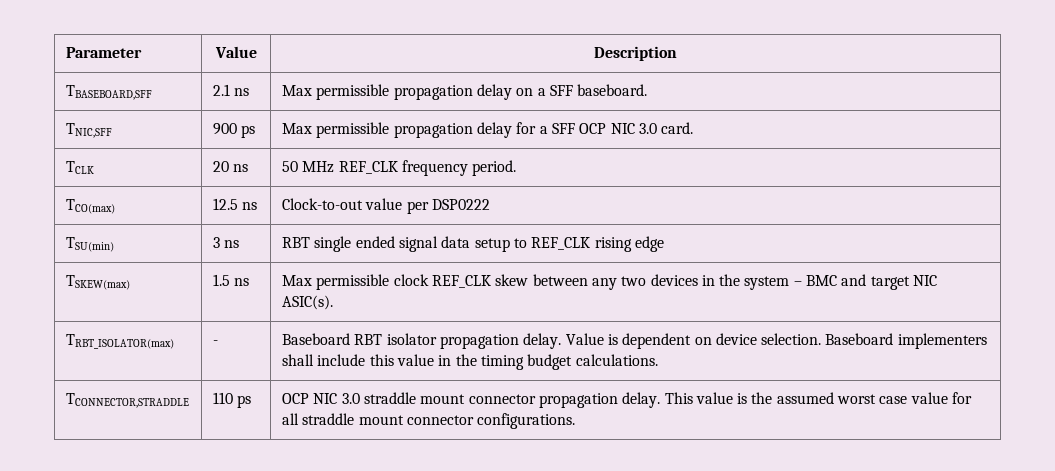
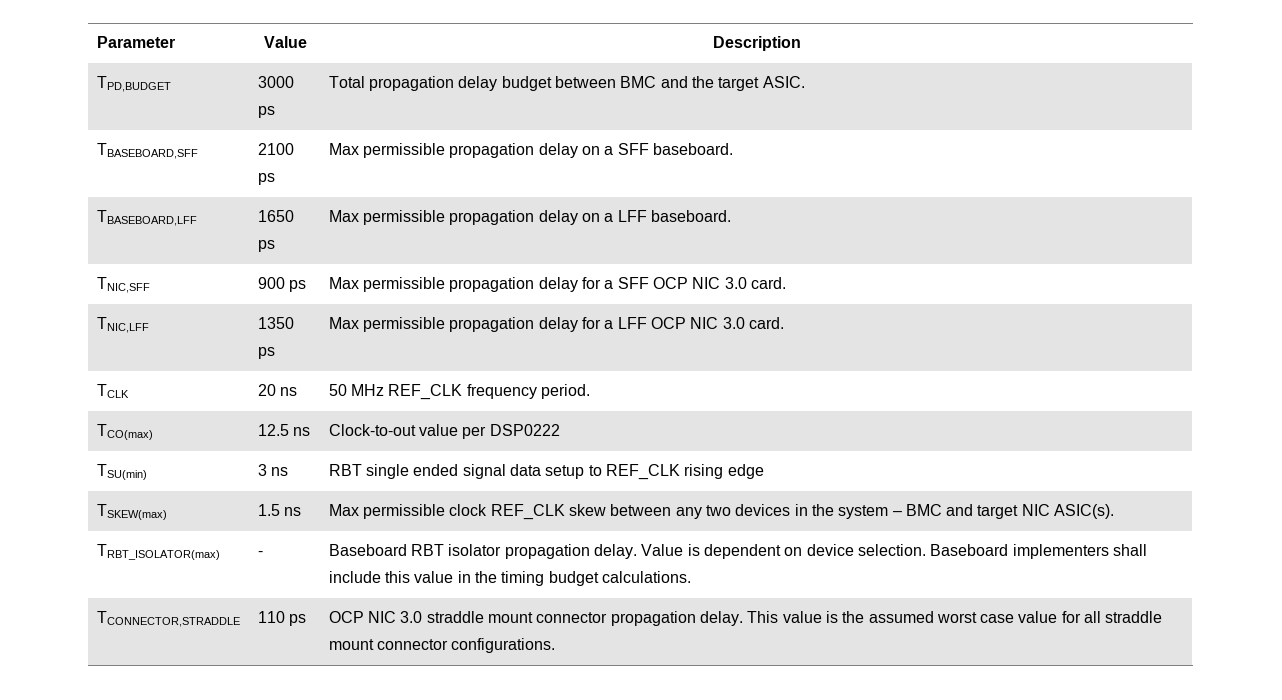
+ TPD,BUDGET | 3000 ps | Total propagation delay budget between BMC and the target ASIC.
- TBASEBOARD,SFF | 2.1 ns | Max permissible propagation delay on a SFF baseboard.
+ TBASEBOARD,SFF | 2100 ps | Max permissible propagation delay on a SFF baseboard.
+ TBASEBOARD,LFF | 1650 ps | Max permissible propagation delay on a LFF baseboard.
+ TNIC,LFF | 1350 ps | Max permissible propagation delay for a LFF OCP NIC 3.0 card.

